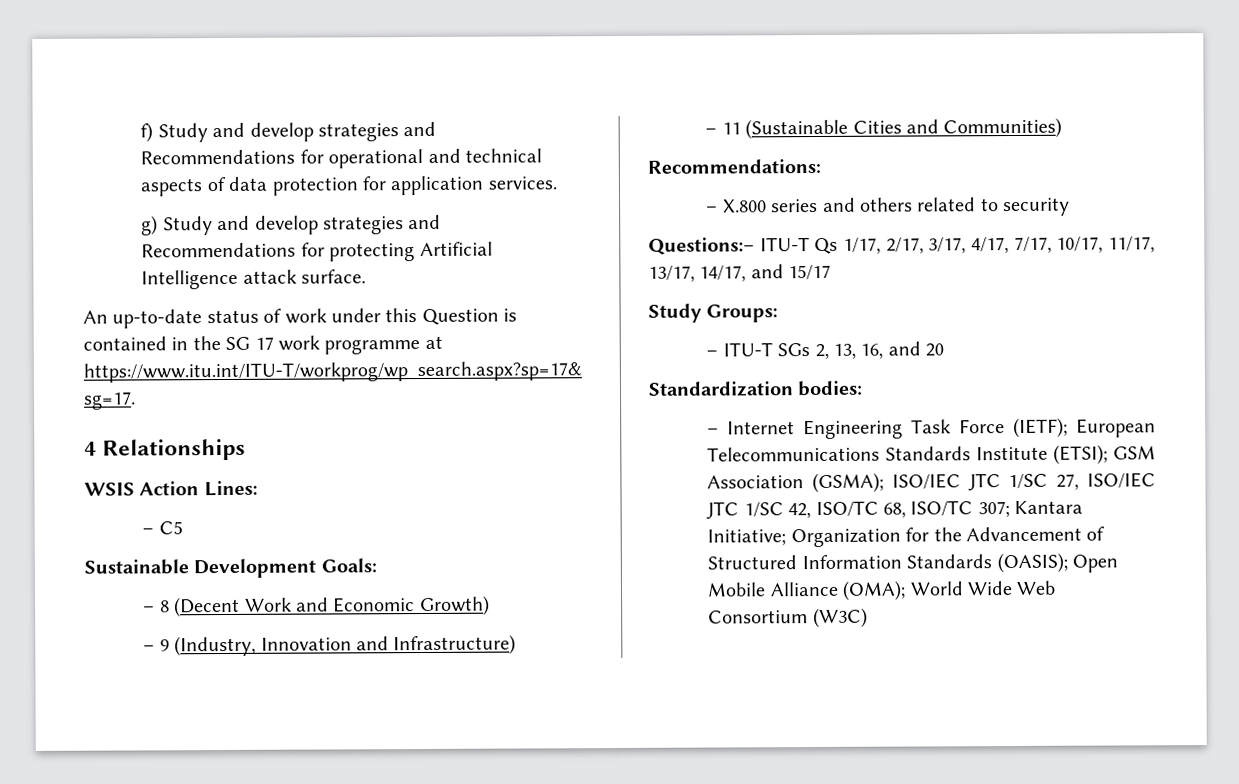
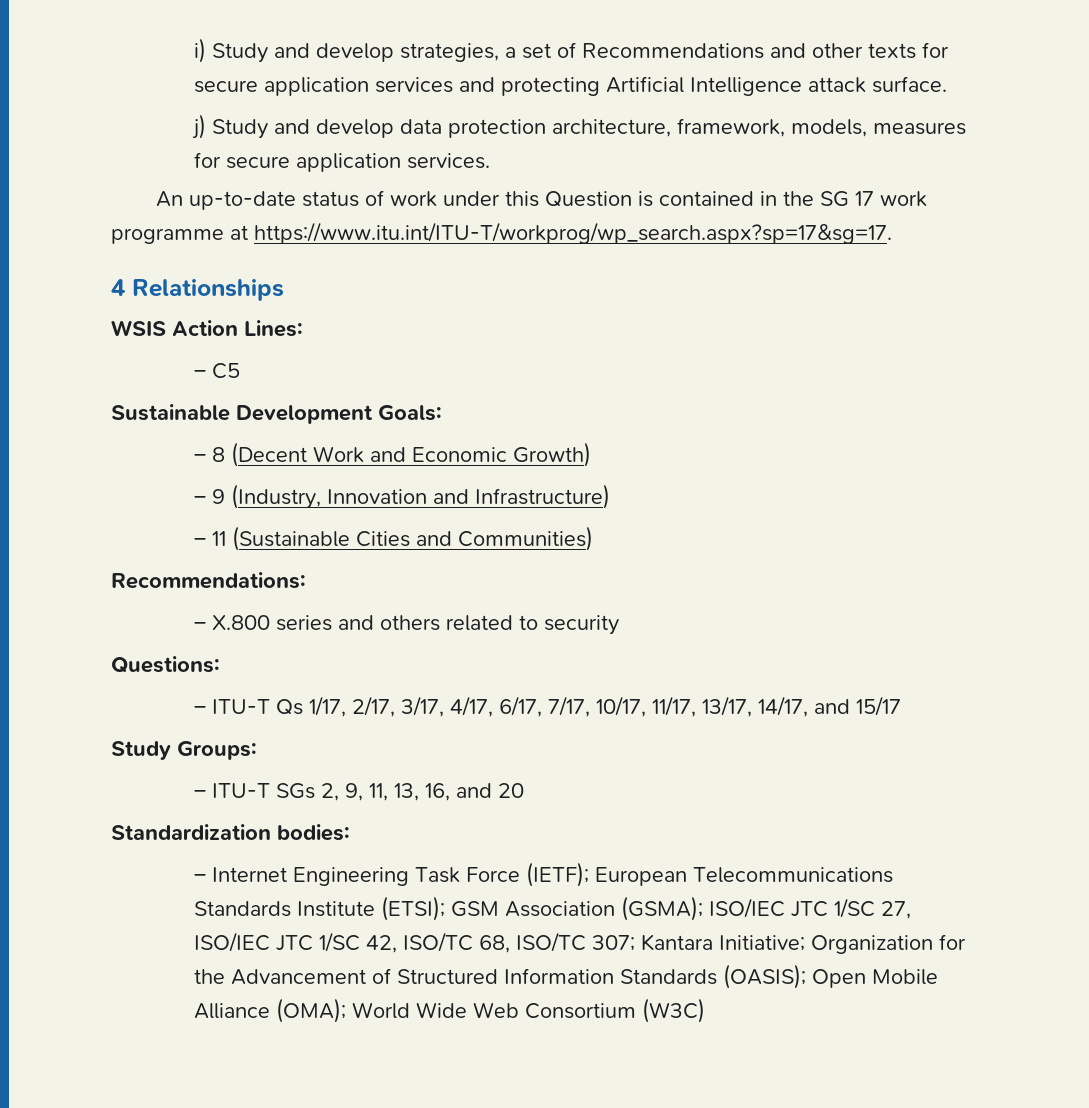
- f) Study and develop strategies and Recommendations for operational and technical aspects of data protection for application services.
- g) Study and develop strategies and Recommendations for protecting Artificial Intelligence attack surface.
+ i) Study and develop strategies, a set of Recommendations and other texts for secure application services and protecting Artificial Intelligence attack surface.
+ j) Study and develop data protection architecture, framework, models, measures for secure application services.
- Questions:– ITU-T Qs 1/17, 2/17, 3/17, 4/17, 7/17, 10/17, 11/17, 13/17, 14/17, and 15/17
+ Questions:
+ – ITU-T Qs 1/17, 2/17, 3/17, 4/17, 6/17, 7/17, 10/17, 11/17, 13/17, 14/17, and 15/17
- – ITU-T SGs 2, 13, 16, and 20
+ – ITU-T SGs 2, 9, 11, 13, 16, and 20

